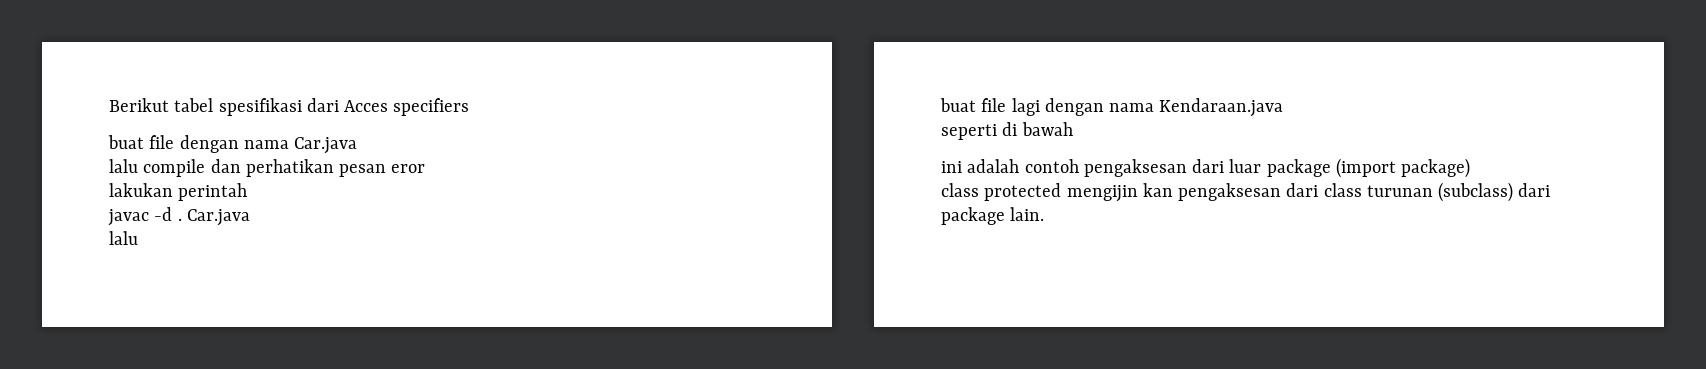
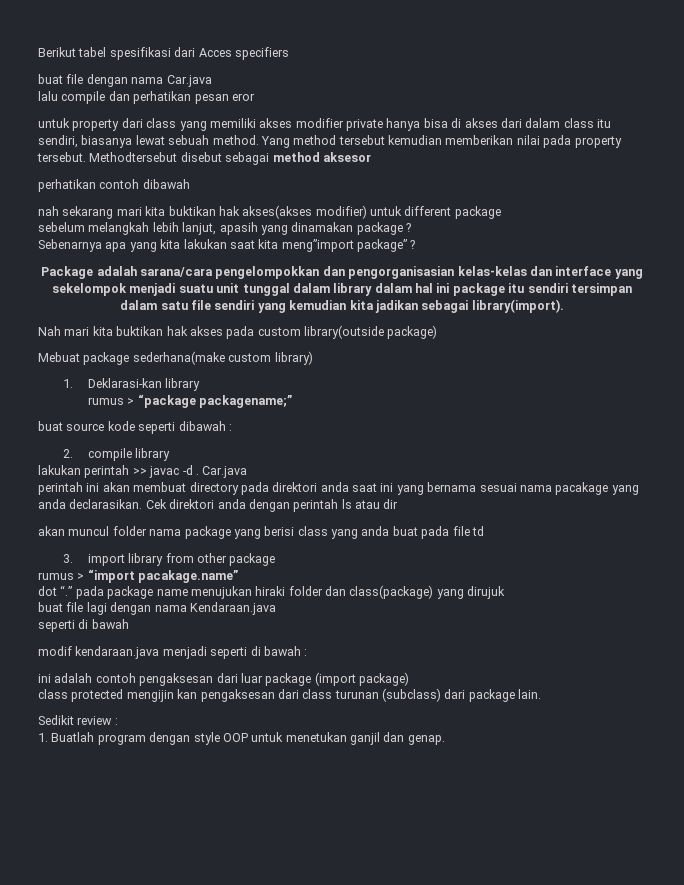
+ untuk property dari class yang memiliki akses modifier private hanya bisa di akses dari dalam class itu sendiri, biasanya lewat sebuah method. Yang method tersebut kemudian memberikan nilai pada property tersebut. Methodtersebut disebut sebagai method aksesor
+ perhatikan contoh dibawah
+ nah sekarang mari kita buktikan hak akses(akses modifier) untuk different package
+ sebelum melangkah lebih lanjut, apasih yang dinamakan package ?
+ Sebenarnya apa yang kita lakukan saat kita meng”import package” ?
+ Package adalah sarana/cara pengelompokkan dan pengorganisasian kelas-kelas dan interface yang sekelompok menjadi suatu unit tunggal dalam library dalam hal ini package itu sendiri tersimpan dalam satu file sendiri yang kemudian kita jadikan sebagai library(import).
+ Nah mari kita buktikan hak akses pada custom library(outside package)
+ Mebuat package sederhana(make custom library)
+ 1. Deklarasi-kan library
+ rumus > “package packagename;”
+ buat source kode seperti dibawah :
+ 2. compile library
- lakukan perintah
- javac -d . Car.java
- lalu
+ lakukan perintah >> javac -d . Car.java
+ perintah ini akan membuat directory pada direktori anda saat ini yang bernama sesuai nama pacakage yang anda declarasikan. Cek direktori anda dengan perintah ls atau dir
+ akan muncul folder nama package yang berisi class yang anda buat pada file td
+ 3. import library from other package
+ rumus > “import pacakage.name”
+ dot “.” pada package name menujukan hiraki folder dan class(package) yang dirujuk
+ modif kendaraan.java menjadi seperti di bawah :
+ Sedikit review :
+ 1. Buatlah program dengan style OOP untuk menetukan ganjil dan genap.

